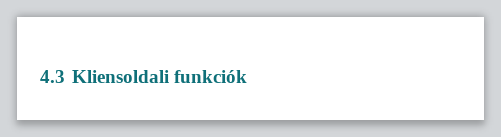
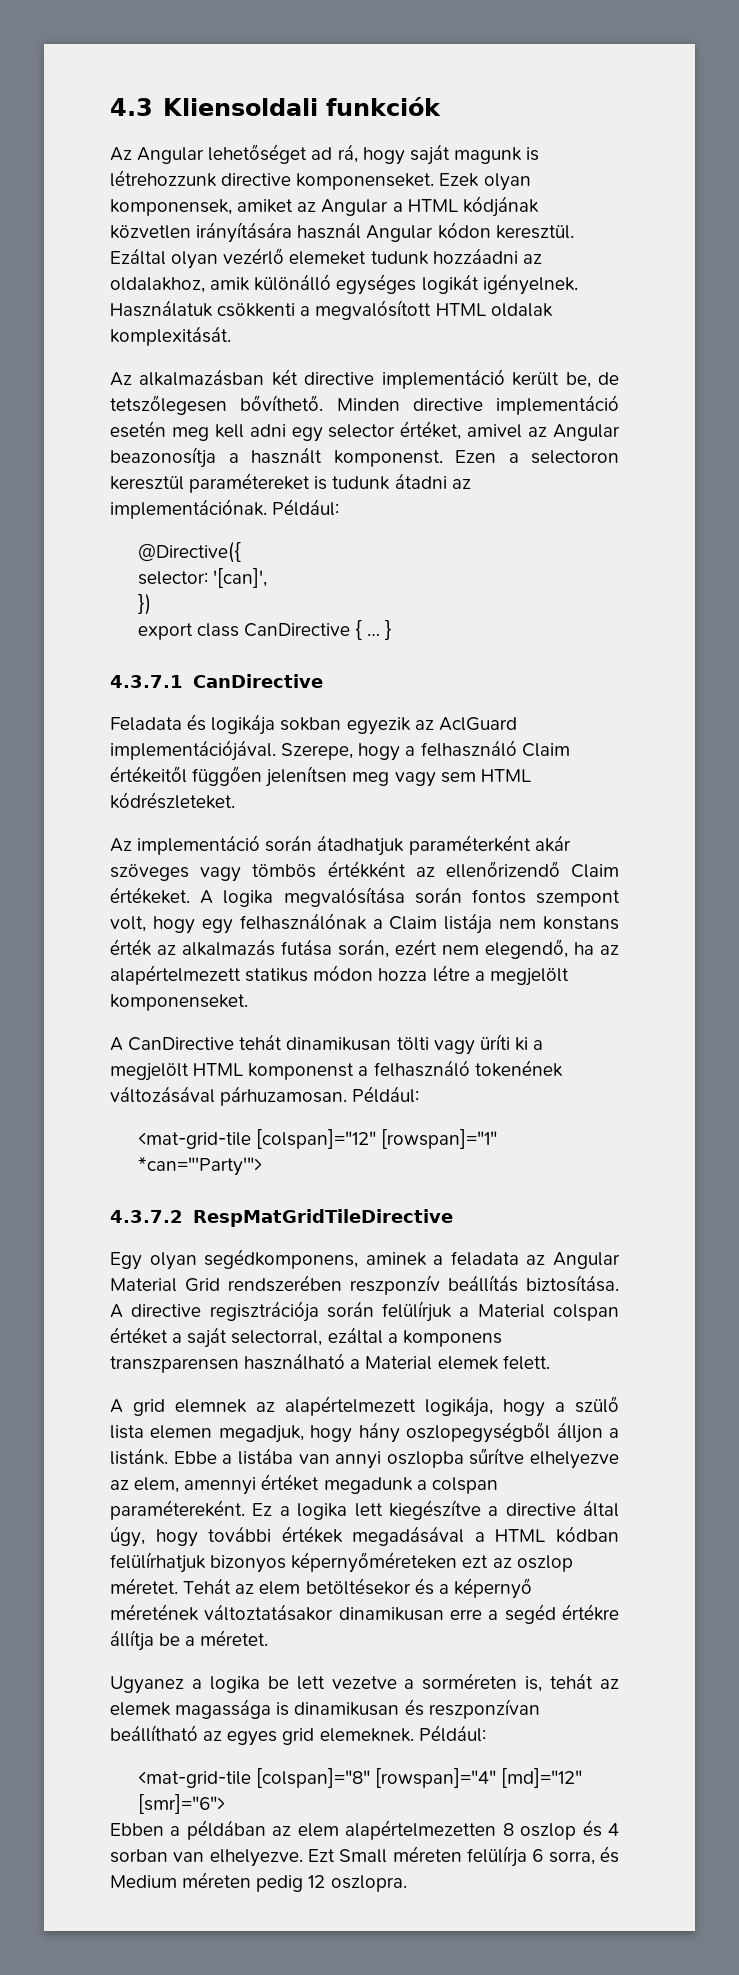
+ Az Angular lehetőséget ad rá, hogy saját magunk is létrehozzunk directive komponenseket. Ezek olyan komponensek, amiket az Angular a HTML kódjának közvetlen irányítására használ Angular kódon keresztül. Ezáltal olyan vezérlő elemeket tudunk hozzáadni az oldalakhoz, amik különálló egységes logikát igényelnek. Használatuk csökkenti a megvalósított HTML oldalak komplexitását.
+ Az alkalmazásban két directive implementáció került be, de tetszőlegesen bővíthető. Minden directive implementáció esetén meg kell adni egy selector értéket, amivel az Angular beazonosítja a használt komponenst. Ezen a selectoron keresztül paramétereket is tudunk átadni az implementációnak. Például:
+ @Directive({
+ selector: '[can]',
+ })
+ export class CanDirective { … }
+ 4.3.7.1 CanDirective
+ Feladata és logikája sokban egyezik az AclGuard implementációjával. Szerepe, hogy a felhasználó Claim értékeitől függően jelenítsen meg vagy sem HTML kódrészleteket.
+ Az implementáció során átadhatjuk paraméterként akár szöveges vagy tömbös értékként az ellenőrizendő Claim értékeket. A logika megvalósítása során fontos szempont volt, hogy egy felhasználónak a Claim listája nem konstans érték az alkalmazás futása során, ezért nem elegendő, ha az alapértelmezett statikus módon hozza létre a megjelölt komponenseket.
+ A CanDirective tehát dinamikusan tölti vagy üríti ki a megjelölt HTML komponenst a felhasználó tokenének változásával párhuzamosan. Például:
+ <mat-grid-tile [colspan]="12" [rowspan]="1" *can="'Party'">
+ 4.3.7.2 RespMatGridTileDirective
+ Egy olyan segédkomponens, aminek a feladata az Angular Material Grid rendszerében reszponzív beállítás biztosítása. A directive regisztrációja során felülírjuk a Material colspan értéket a saját selectorral, ezáltal a komponens transzparensen használható a Material elemek felett.
+ A grid elemnek az alapértelmezett logikája, hogy a szülő lista elemen megadjuk, hogy hány oszlopegységből álljon a listánk. Ebbe a listába van annyi oszlopba sűrítve elhelyezve az elem, amennyi értéket megadunk a colspan paramétereként. Ez a logika lett kiegészítve a directive által úgy, hogy további értékek megadásával a HTML kódban felülírhatjuk bizonyos képernyőméreteken ezt az oszlop méretet. Tehát az elem betöltésekor és a képernyő méretének változtatásakor dinamikusan erre a segéd értékre állítja be a méretet.
+ Ugyanez a logika be lett vezetve a sorméreten is, tehát az elemek magassága is dinamikusan és reszponzívan beállítható az egyes grid elemeknek. Például:
+ <mat-grid-tile [colspan]="8" [rowspan]="4" [md]="12" [smr]="6">
+ Ebben a példában az elem alapértelmezetten 8 oszlop és 4 sorban van elhelyezve. Ezt Small méreten felülírja 6 sorra, és Medium méreten pedig 12 oszlopra.

